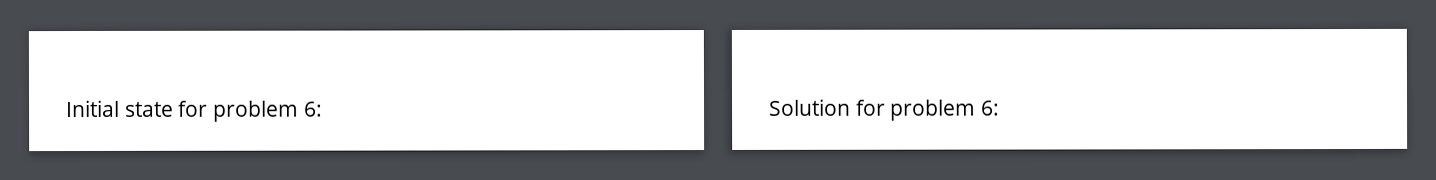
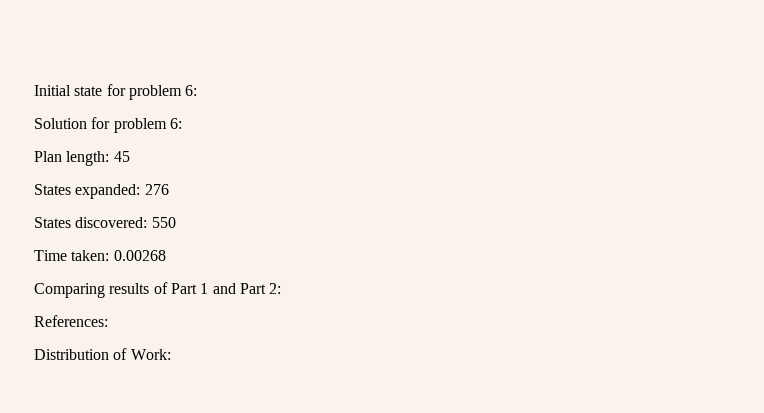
+ Plan length: 45
+ States expanded: 276
+ States discovered: 550
+ Time taken: 0.00268
+ Comparing results of Part 1 and Part 2:
+ References:
+ Distribution of Work:

